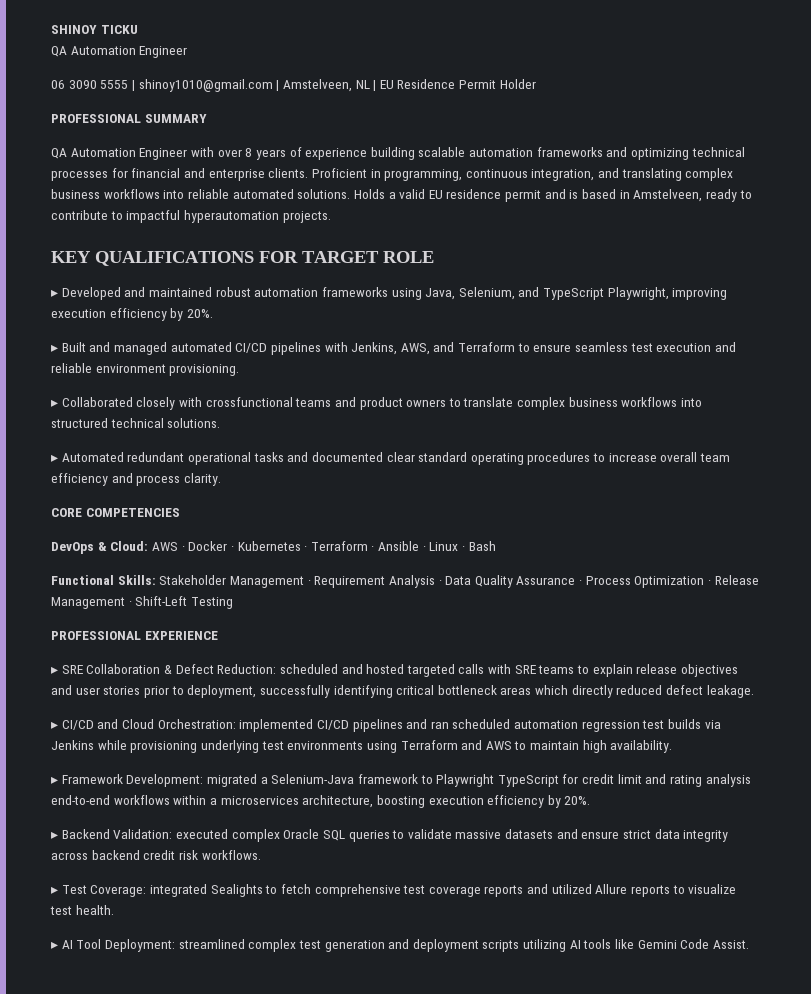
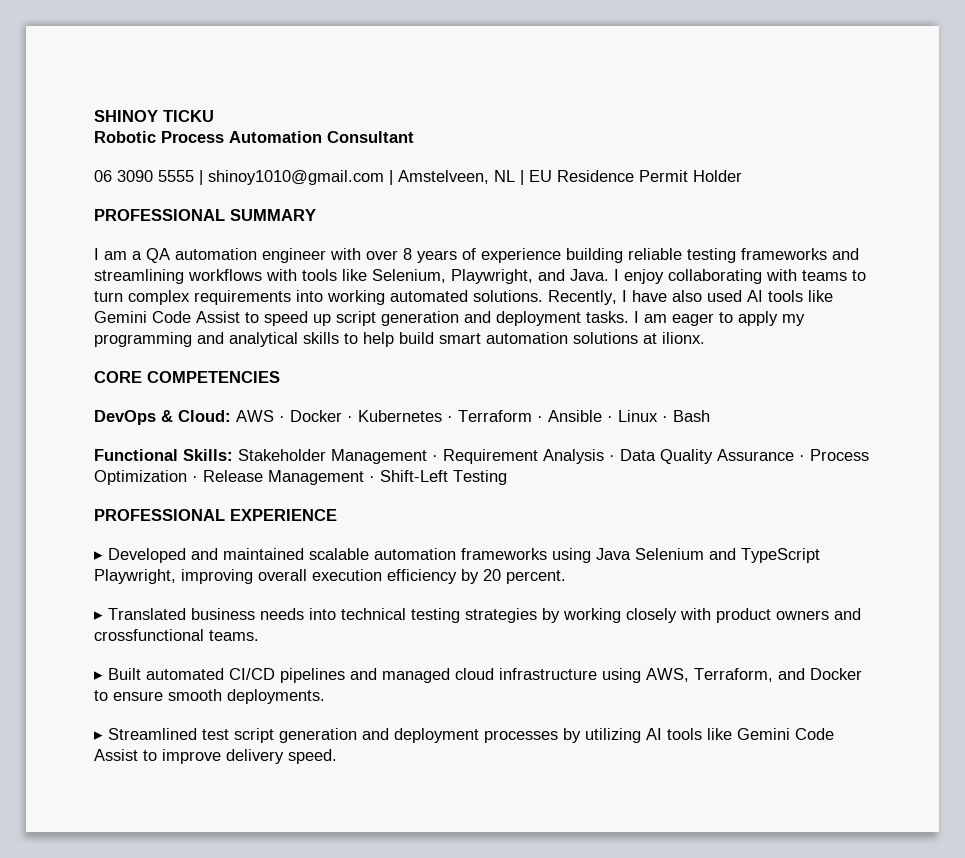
  SHINOY TICKU
- QA Automation Engineer
+ Robotic Process Automation Consultant
- QA Automation Engineer with over 8 years of experience building scalable automation frameworks and optimizing technical processes for financial and enterprise clients. Proficient in programming, continuous integration, and translating complex business workflows into reliable automated solutions. Holds a valid EU residence permit and is based in Amstelveen, ready to contribute to impactful hyperautomation projects.
- KEY QUALIFICATIONS FOR TARGET ROLE
- ▸ Developed and maintained robust automation frameworks using Java, Selenium, and TypeScript Playwright, improving execution efficiency by 20%.
- ▸ Built and managed automated CI/CD pipelines with Jenkins, AWS, and Terraform to ensure seamless test execution and reliable environment provisioning.
- ▸ Collaborated closely with crossfunctional teams and product owners to translate complex business workflows into structured technical solutions.
- ▸ Automated redundant operational tasks and documented clear standard operating procedures to increase overall team efficiency and process clarity.
+ I am a QA automation engineer with over 8 years of experience building reliable testing frameworks and streamlining workflows with tools like Selenium, Playwright, and Java. I enjoy collaborating with teams to turn complex requirements into working automated solutions. Recently, I have also used AI tools like Gemini Code Assist to speed up script generation and deployment tasks. I am eager to apply my programming and analytical skills to help build smart automation solutions at ilionx.
- ▸ SRE Collaboration & Defect Reduction: scheduled and hosted targeted calls with SRE teams to explain release objectives and user stories prior to deployment, successfully identifying critical bottleneck areas which directly reduced defect leakage.
- ▸ CI/CD and Cloud Orchestration: implemented CI/CD pipelines and ran scheduled automation regression test builds via Jenkins while provisioning underlying test environments using Terraform and AWS to maintain high availability.
- ▸ Framework Development: migrated a Selenium-Java framework to Playwright TypeScript for credit limit and rating analysis end-to-end workflows within a microservices architecture, boosting execution efficiency by 20%.
- ▸ Backend Validation: executed complex Oracle SQL queries to validate massive datasets and ensure strict data integrity across backend credit risk workflows.
- ▸ Test Coverage: integrated Sealights to fetch comprehensive test coverage reports and utilized Allure reports to visualize test health.
- ▸ AI Tool Deployment: streamlined complex test generation and deployment scripts utilizing AI tools like Gemini Code Assist.
+ ▸ Developed and maintained scalable automation frameworks using Java Selenium and TypeScript Playwright, improving overall execution efficiency by 20 percent.
+ ▸ Translated business needs into technical testing strategies by working closely with product owners and crossfunctional teams.
+ ▸ Built automated CI/CD pipelines and managed cloud infrastructure using AWS, Terraform, and Docker to ensure smooth deployments.
+ ▸ Streamlined test script generation and deployment processes by utilizing AI tools like Gemini Code Assist to improve delivery speed.

